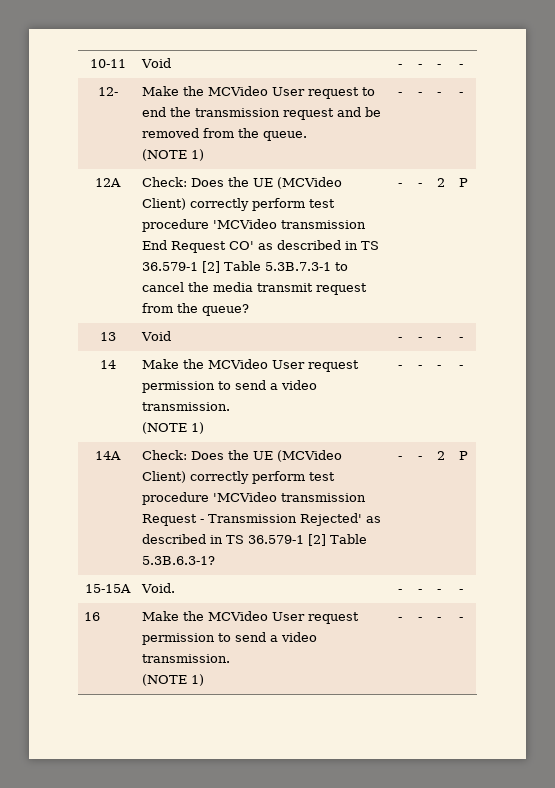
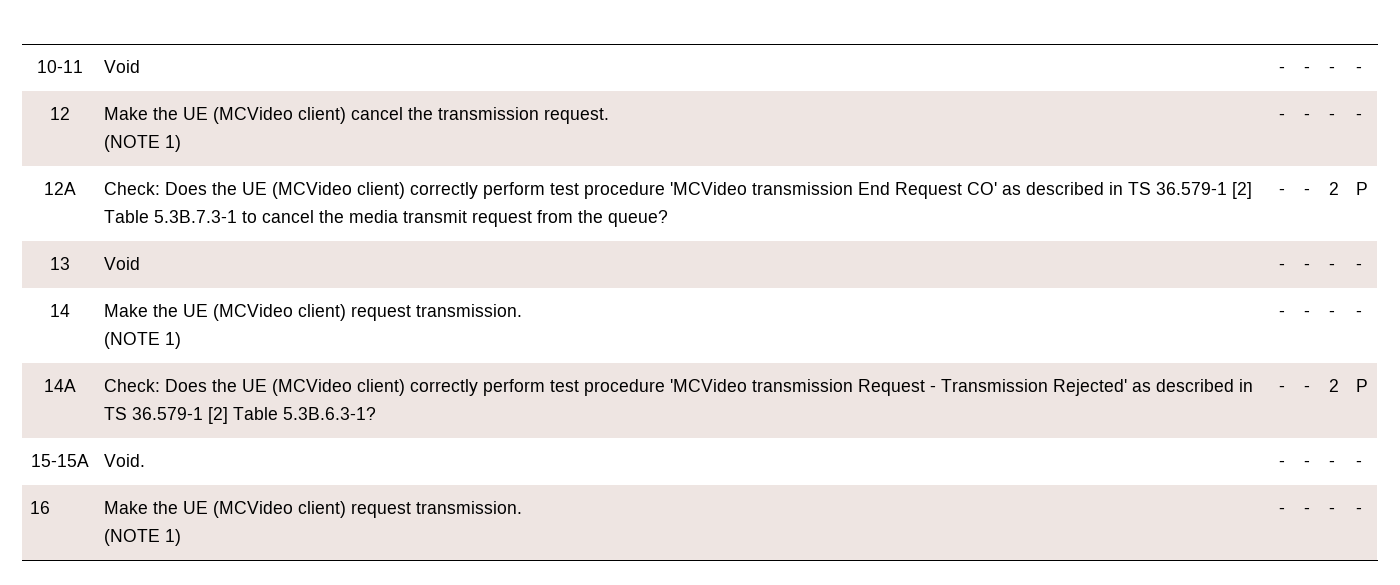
- 12- | Make the MCVideo User request to end the transmission request and be removed from the queue.
+ 12 | Make the UE (MCVideo client) cancel the transmission request.
- 12A | Check: Does the UE (MCVideo Client) correctly perform test procedure 'MCVideo transmission End Request CO' as described in TS 36.579-1 [2] Table 5.3B.7.3-1 to cancel the media transmit request from the queue? | - | - | 2 | P
+ 12A | Check: Does the UE (MCVideo client) correctly perform test procedure 'MCVideo transmission End Request CO' as described in TS 36.579-1 [2] Table 5.3B.7.3-1 to cancel the media transmit request from the queue? | - | - | 2 | P
- 14 | Make the MCVideo User request permission to send a video transmission.
+ 14 | Make the UE (MCVideo client) request transmission.
- 14A | Check: Does the UE (MCVideo Client) correctly perform test procedure 'MCVideo transmission Request - Transmission Rejected' as described in TS 36.579-1 [2] Table 5.3B.6.3-1? | - | - | 2 | P
+ 14A | Check: Does the UE (MCVideo client) correctly perform test procedure 'MCVideo transmission Request - Transmission Rejected' as described in TS 36.579-1 [2] Table 5.3B.6.3-1? | - | - | 2 | P
- 16 | Make the MCVideo User request permission to send a video transmission.
+ 16 | Make the UE (MCVideo client) request transmission.

